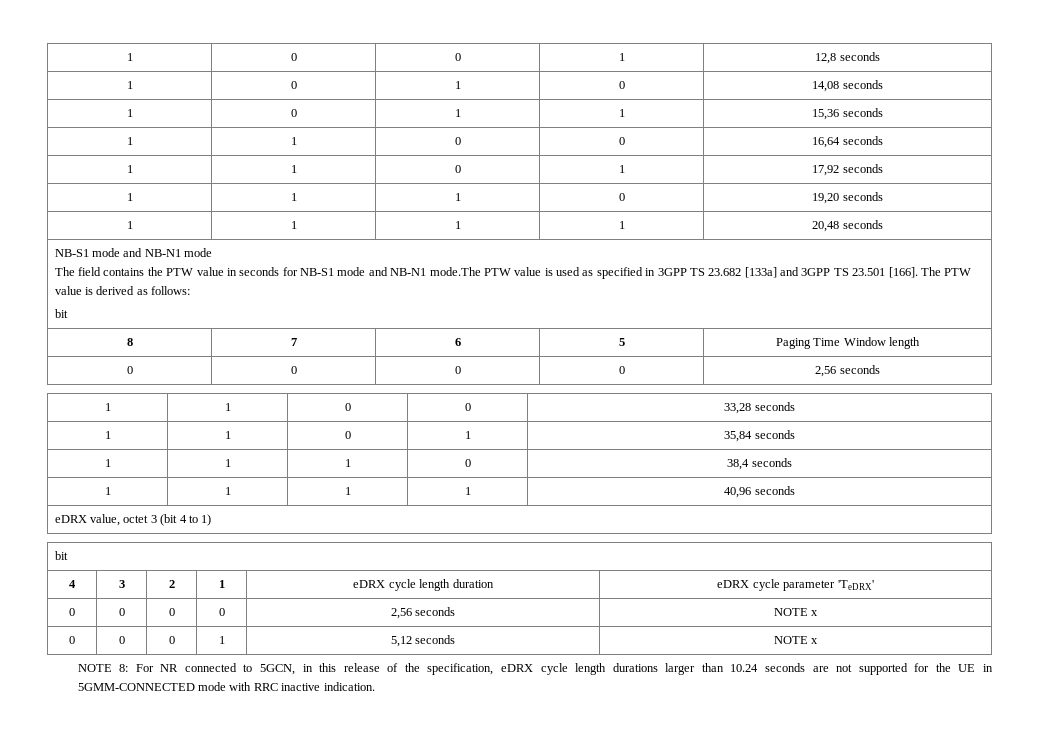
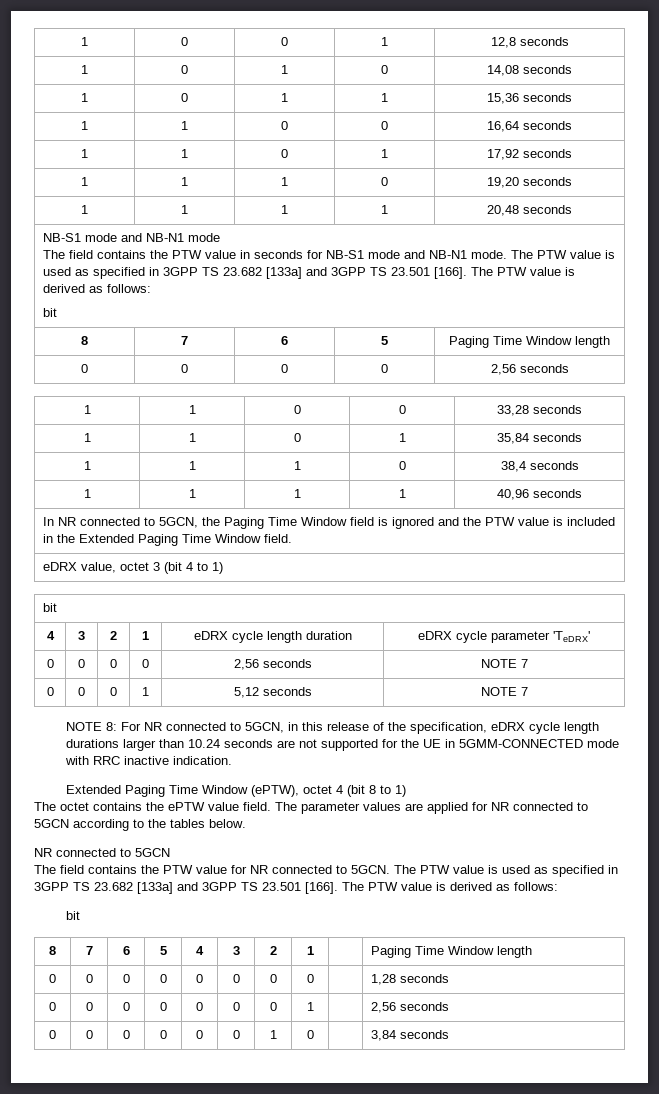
- The field contains the PTW value in seconds for NB-S1 mode and NB-N1 mode.The PTW value is used as specified in 3GPP TS 23.682 [133a] and 3GPP TS 23.501 [166].
+ The field contains the PTW value in seconds for NB-S1 mode and NB-N1 mode. The PTW value is used as specified in 3GPP TS 23.682 [133a] and 3GPP TS 23.501 [166].
+ In NR connected to 5GCN, the Paging Time Window field is ignored and the PTW value is included in the Extended Paging Time Window field.
- 0 | 0 | 0 | 0 | 2,56 seconds | NOTE x
+ 0 | 0 | 0 | 0 | 2,56 seconds | NOTE 7
- 0 | 0 | 0 | 1 | 5,12 seconds | NOTE x
+ 0 | 0 | 0 | 1 | 5,12 seconds | NOTE 7
+ Extended Paging Time Window (ePTW), octet 4 (bit 8 to 1)
+ The octet contains the ePTW value field. The parameter values are applied for NR connected to 5GCN according to the tables below.
+ NR connected to 5GCN
+ The field contains the PTW value for NR connected to 5GCN. The PTW value is used as specified in 3GPP TS 23.682 [133a] and 3GPP TS 23.501 [166]. The PTW value is derived as follows:
+ bit
+ 8 | 7 | 6 | 5 | 4 | 3 | 2 | 1 | | Paging Time Window length
+ 0 | 0 | 0 | 0 | 0 | 0 | 0 | 0 | | 1,28 seconds
+ 0 | 0 | 0 | 0 | 0 | 0 | 0 | 1 | | 2,56 seconds
+ 0 | 0 | 0 | 0 | 0 | 0 | 1 | 0 | | 3,84 seconds

